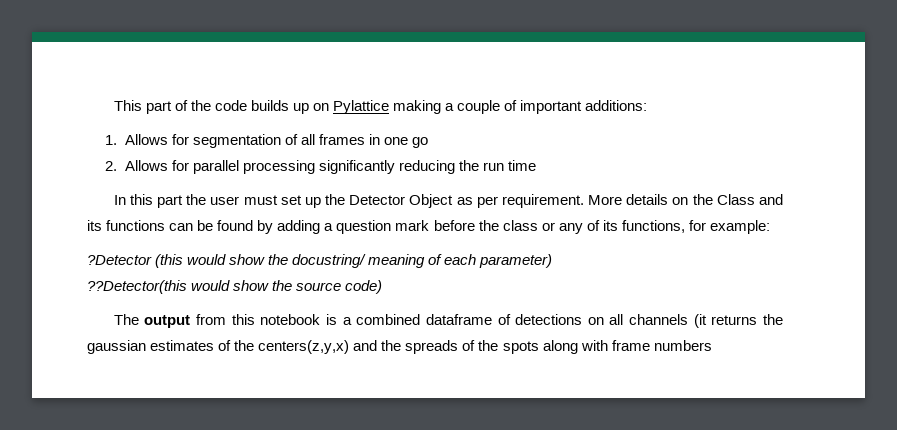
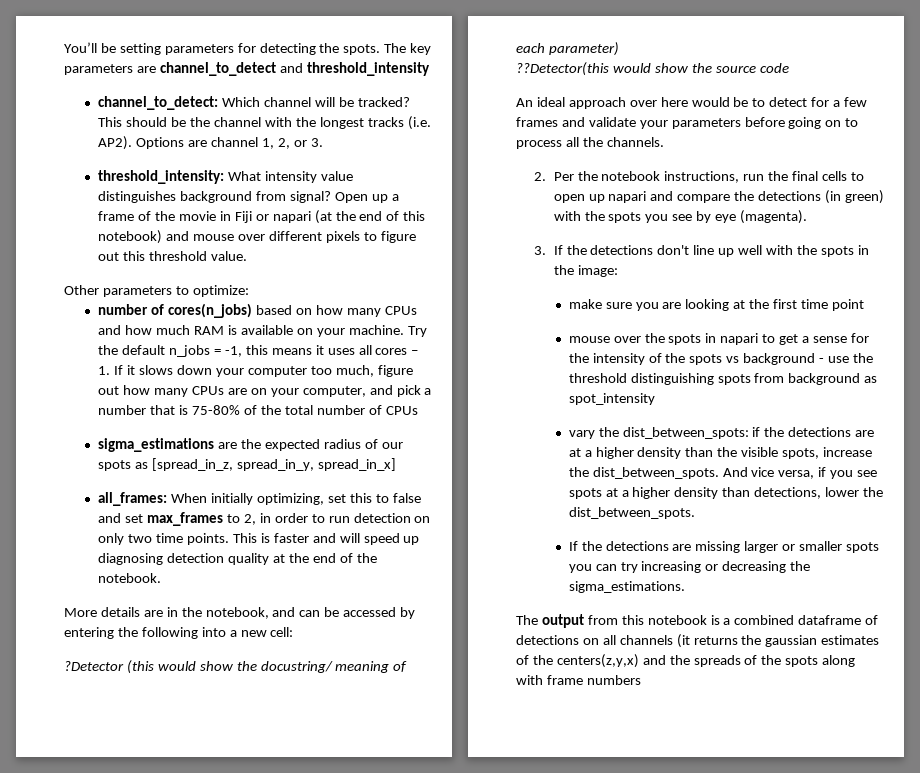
- This part of the code builds up on Pylattice making a couple of important additions:
- 1. Allows for segmentation of all frames in one go
- 2. Allows for parallel processing significantly reducing the run time
- In this part the user must set up the Detector Object as per requirement. More details on the Class and its functions can be found by adding a question mark before the class or any of its functions, for example:
+ You’ll be setting parameters for detecting the spots. The key parameters are channel_to_detect and threshold_intensity
+ channel_to_detect: Which channel will be tracked? This should be the channel with the longest tracks (i.e. AP2). Options are channel 1, 2, or 3.
+ threshold_intensity: What intensity value distinguishes background from signal? Open up a frame of the movie in Fiji or napari (at the end of this notebook) and mouse over different pixels to figure out this threshold value.
+ Other parameters to optimize:
+ number of cores(n_jobs) based on how many CPUs and how much RAM is available on your machine. Try the default n_jobs = -1, this means it uses all cores – 1. If it slows down your computer too much, figure out how many CPUs are on your computer, and pick a number that is 75-80% of the total number of CPUs
+ sigma_estimations are the expected radius of our spots as [spread_in_z, spread_in_y, spread_in_x]
+ all_frames: When initially optimizing, set this to false and set max_frames to 2, in order to run detection on only two time points. This is faster and will speed up diagnosing detection quality at the end of the notebook.
+ More details are in the notebook, and can be accessed by entering the following into a new cell:
- ??Detector(this would show the source code)
+ ??Detector(this would show the source code
+ An ideal approach over here would be to detect for a few frames and validate your parameters before going on to process all the channels.
+ 2. Per the notebook instructions, run the final cells to open up napari and compare the detections (in green) with the spots you see by eye (magenta).
+ 3. If the detections don't line up well with the spots in the image:
+ make sure you are looking at the first time point
+ mouse over the spots in napari to get a sense for the intensity of the spots vs background - use the threshold distinguishing spots from background as spot_intensity
+ vary the dist_between_spots: if the detections are at a higher density than the visible spots, increase the dist_between_spots. And vice versa, if you see spots at a higher density than detections, lower the dist_between_spots.
+ If the detections are missing larger or smaller spots you can try increasing or decreasing the sigma_estimations.

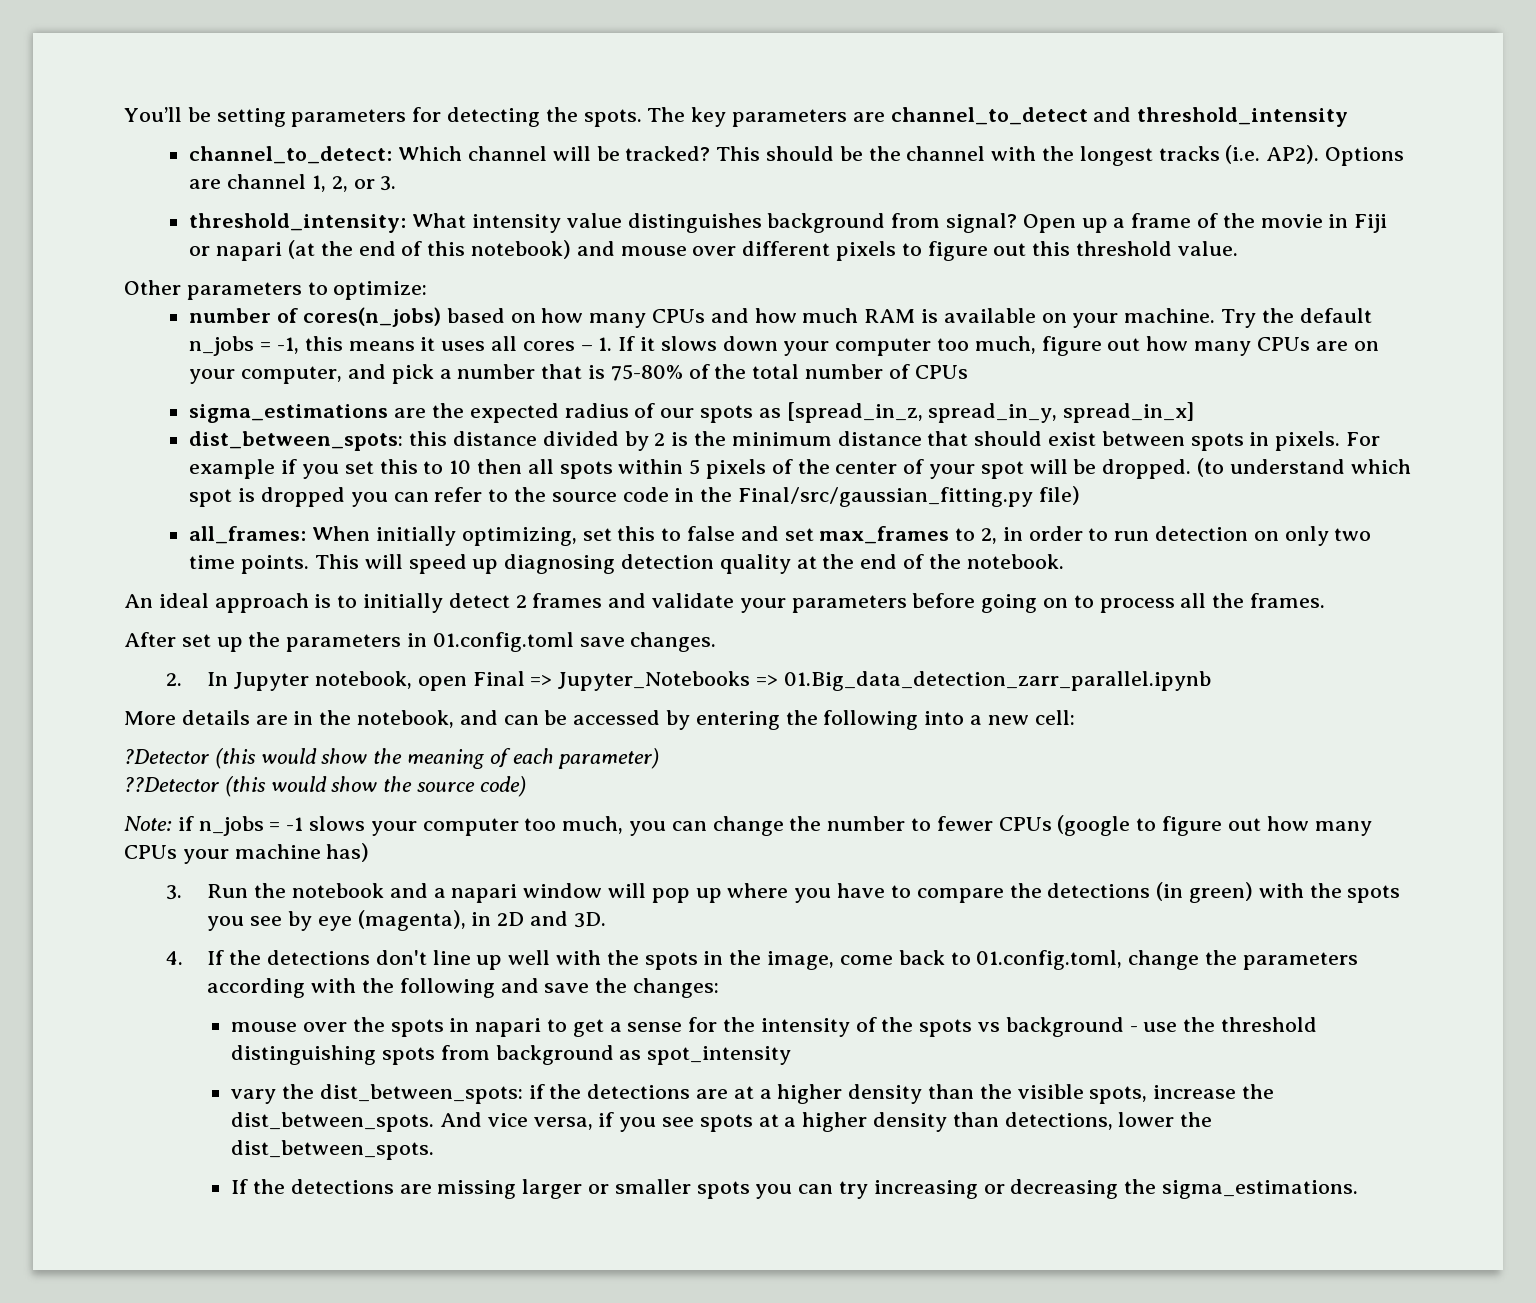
+ dist_between_spots: this distance divided by 2 is the minimum distance that should exist between spots in pixels. For example if you set this to 10 then all spots within 5 pixels of the center of your spot will be dropped. (to understand which spot is dropped you can refer to the source code in the Final/src/gaussian_fitting.py file)
- This is faster and will speed up diagnosing detection quality at the end of the notebook.
+ This will speed up diagnosing detection quality at the end of the notebook.
+ An ideal approach is to initially detect 2 frames and validate your parameters before going on to process all the frames.
+ After set up the parameters in 01.config.toml save changes.
+ 2. In Jupyter notebook, open Final => Jupyter_Notebooks => 01.Big_data_detection_zarr_parallel.ipynb
- ?Detector (this would show the docustring/ meaning of each parameter)
+ ?Detector (this would show the meaning of each parameter)
- ??Detector(this would show the source code
- An ideal approach over here would be to detect for a few frames and validate your parameters before going on to process all the channels.
- 2. Per the notebook instructions, run the final cells to open up napari and compare the detections (in green) with the spots you see by eye (magenta).
- 3. If the detections don't line up well with the spots in the image:
- make sure you are looking at the first time point
+ ??Detector (this would show the source code)
+ Note: if n_jobs = -1 slows your computer too much, you can change the number to fewer CPUs (google to figure out how many CPUs your machine has)
+ 3. Run the notebook and a napari window will pop up where you have to compare the detections (in green) with the spots you see by eye (magenta), in 2D and 3D.
+ 4. If the detections don't line up well with the spots in the image, come back to 01.config.toml, change the parameters according with the following and save the changes:
- The output from this notebook is a combined dataframe of detections on all channels (it returns the gaussian estimates of the centers(z,y,x) and the spreads of the spots along with frame numbers

